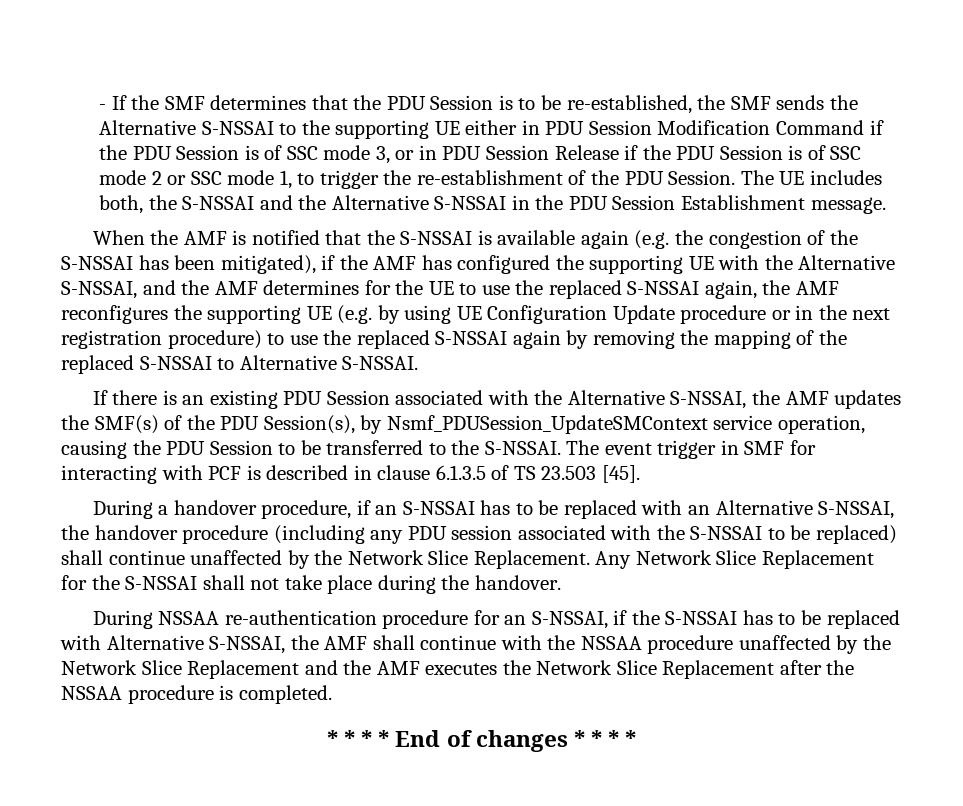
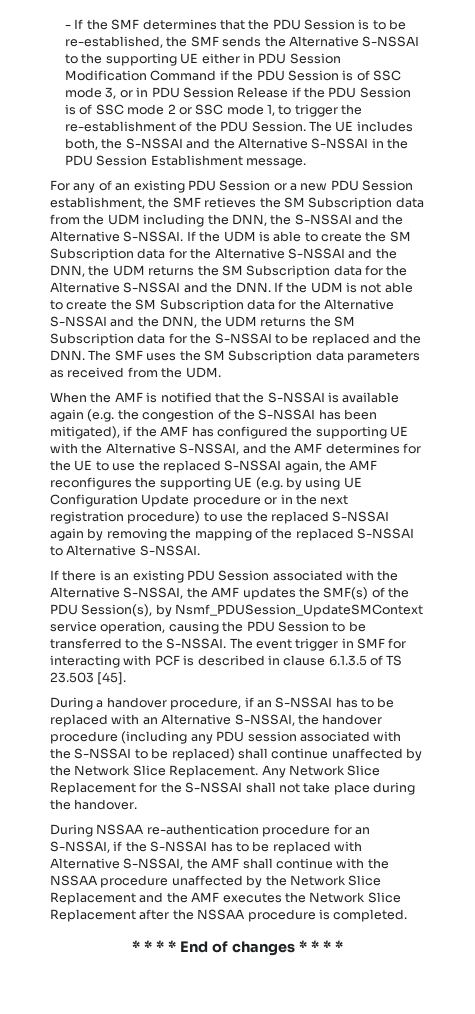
+ For any of an existing PDU Session or a new PDU Session establishment, the SMF retieves the SM Subscription data from the UDM including the DNN, the S-NSSAI and the Alternative S-NSSAI. If the UDM is able to create the SM Subscription data for the Alternative S-NSSAI and the DNN, the UDM returns the SM Subscription data for the Alternative S-NSSAI and the DNN. If the UDM is not able to create the SM Subscription data for the Alternative S-NSSAI and the DNN, the UDM returns the SM Subscription data for the S-NSSAI to be replaced and the DNN. The SMF uses the SM Subscription data parameters as received from the UDM.

